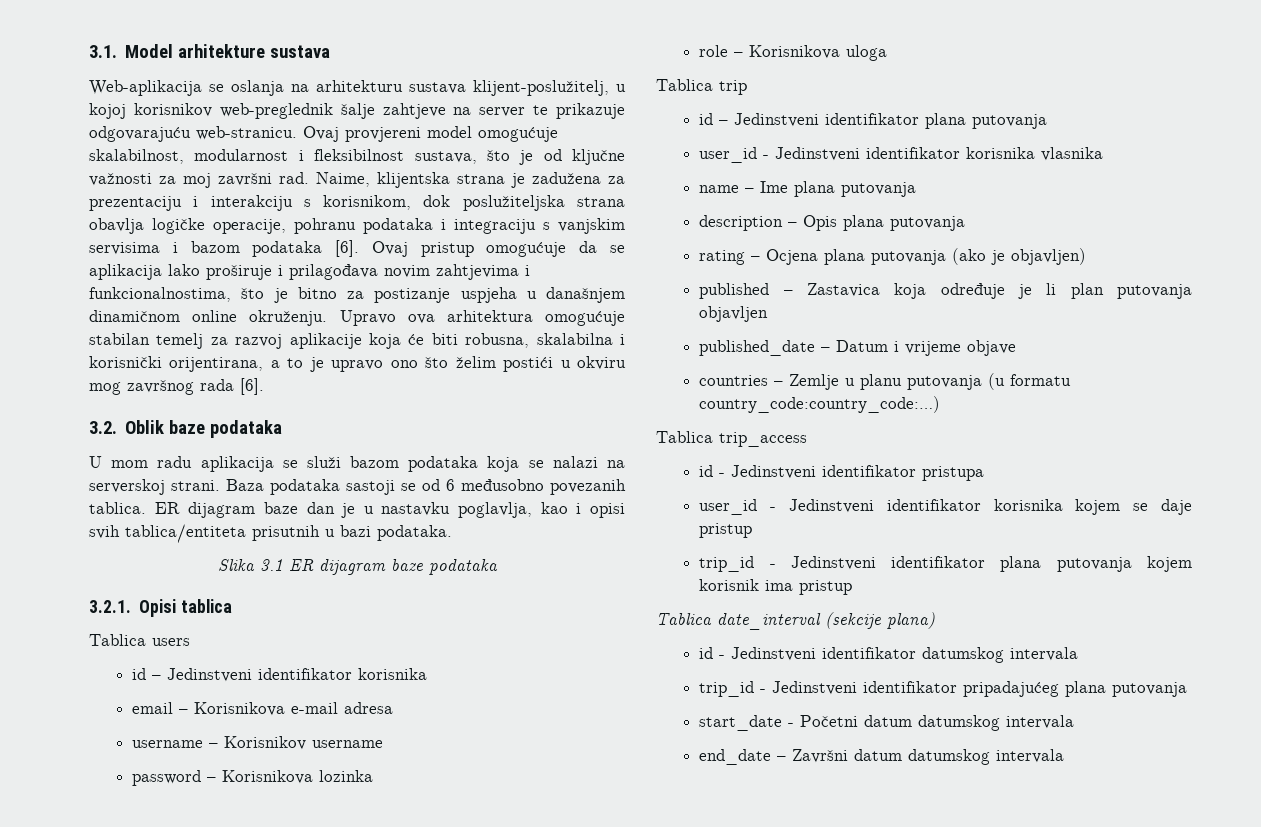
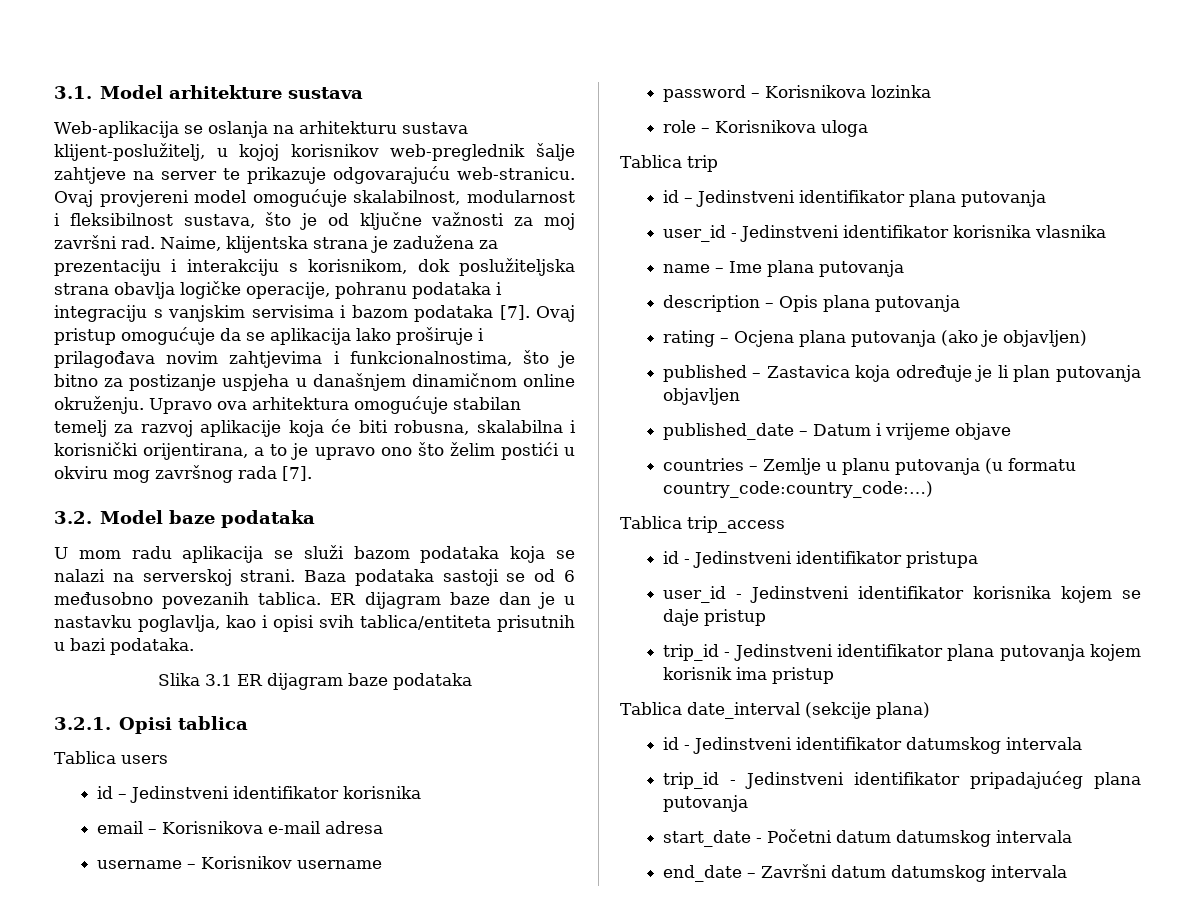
- Naime, klijentska strana je zadužena za prezentaciju i interakciju s korisnikom, dok poslužiteljska strana obavlja logičke operacije, pohranu podataka i integraciju s vanjskim servisima i bazom podataka [6].
+ Naime, klijentska strana je zadužena za prezentaciju i interakciju s korisnikom, dok poslužiteljska strana obavlja logičke operacije, pohranu podataka i integraciju s vanjskim servisima i bazom podataka [7].
- Upravo ova arhitektura omogućuje stabilan temelj za razvoj aplikacije koja će biti robusna, skalabilna i korisnički orijentirana, a to je upravo ono što želim postići u okviru mog završnog rada [6].
+ Upravo ova arhitektura omogućuje stabilan temelj za razvoj aplikacije koja će biti robusna, skalabilna i korisnički orijentirana, a to je upravo ono što želim postići u okviru mog završnog rada [7].
- 3.2. Oblik baze podataka
+ 3.2. Model baze podataka

